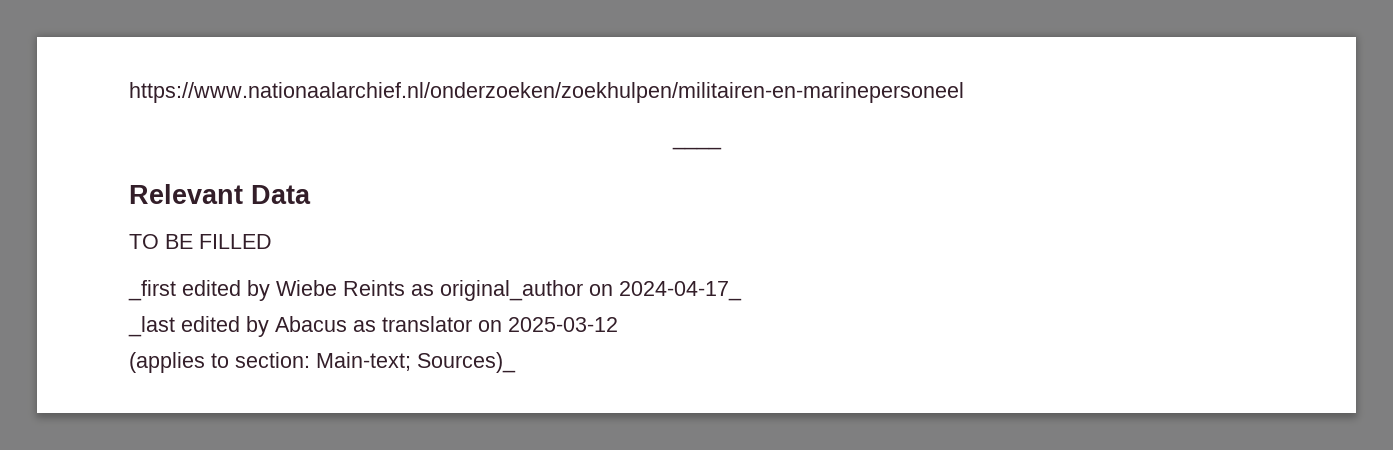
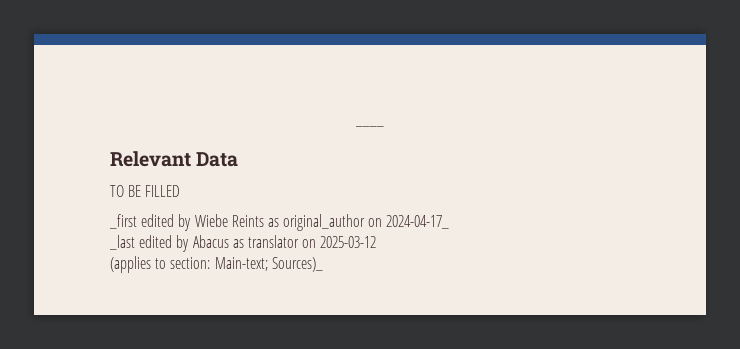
- https://www.nationaalarchief.nl/onderzoeken/zoekhulpen/militairen-en-marinepersoneel

